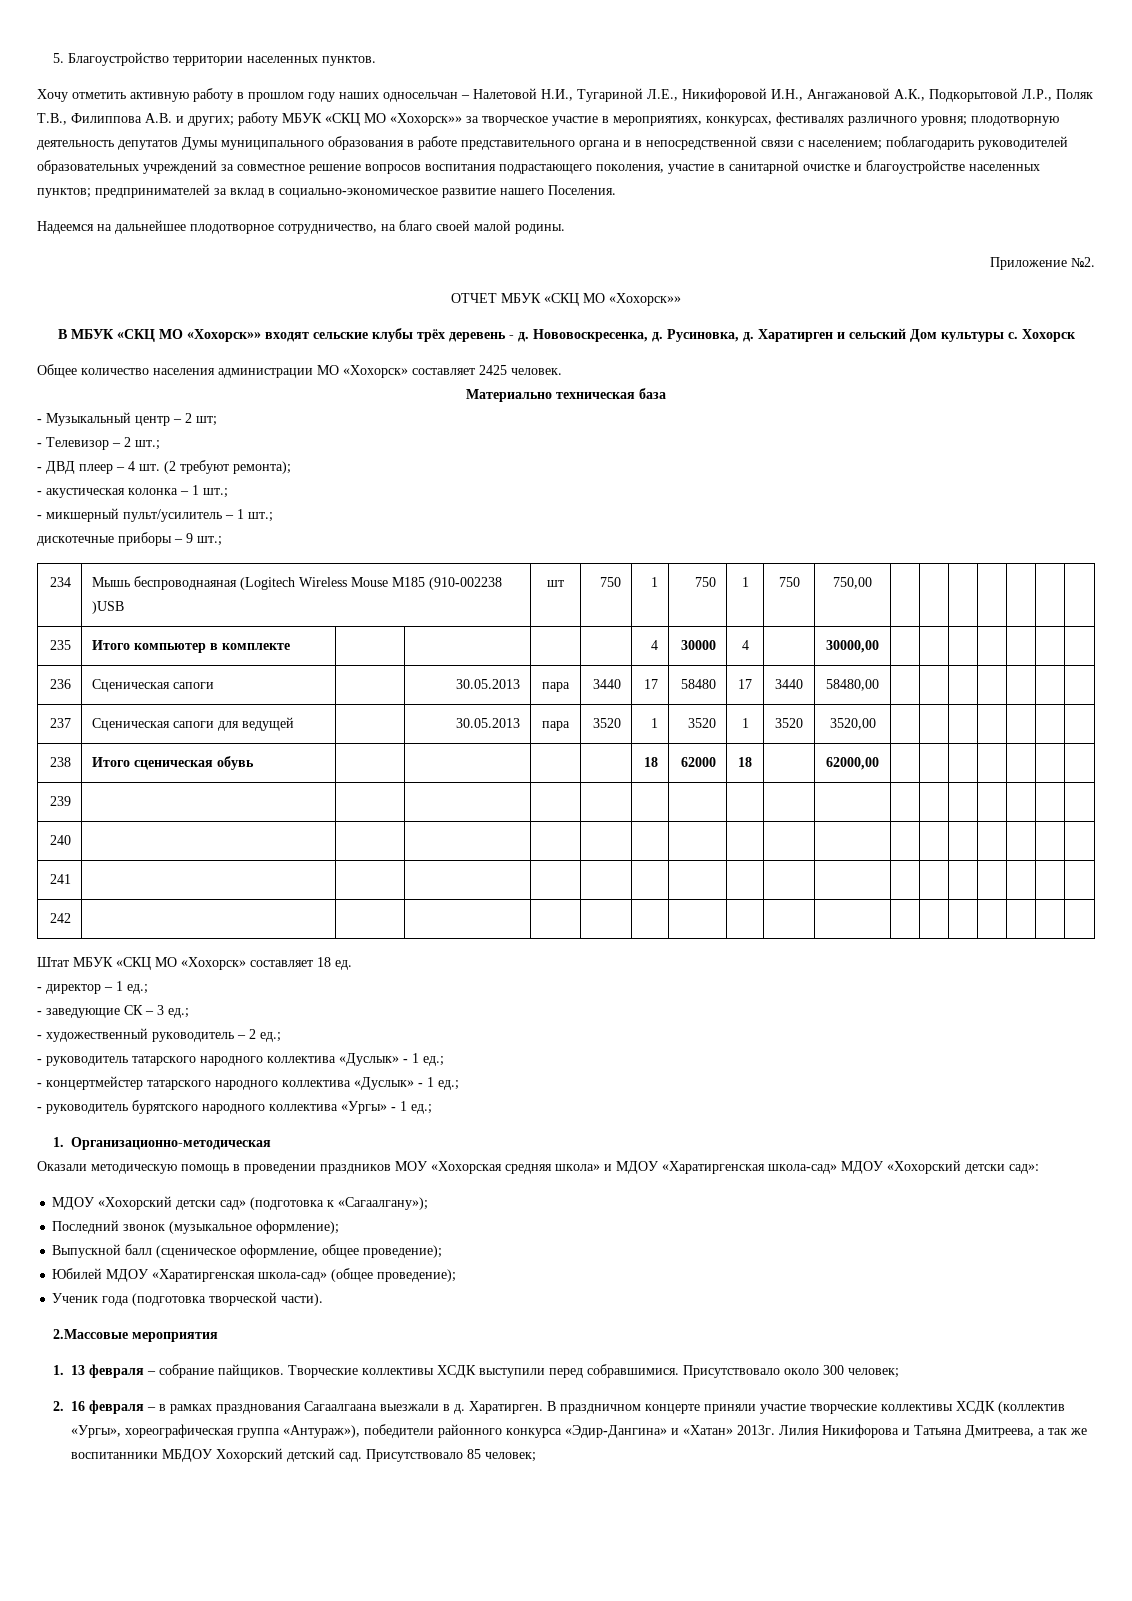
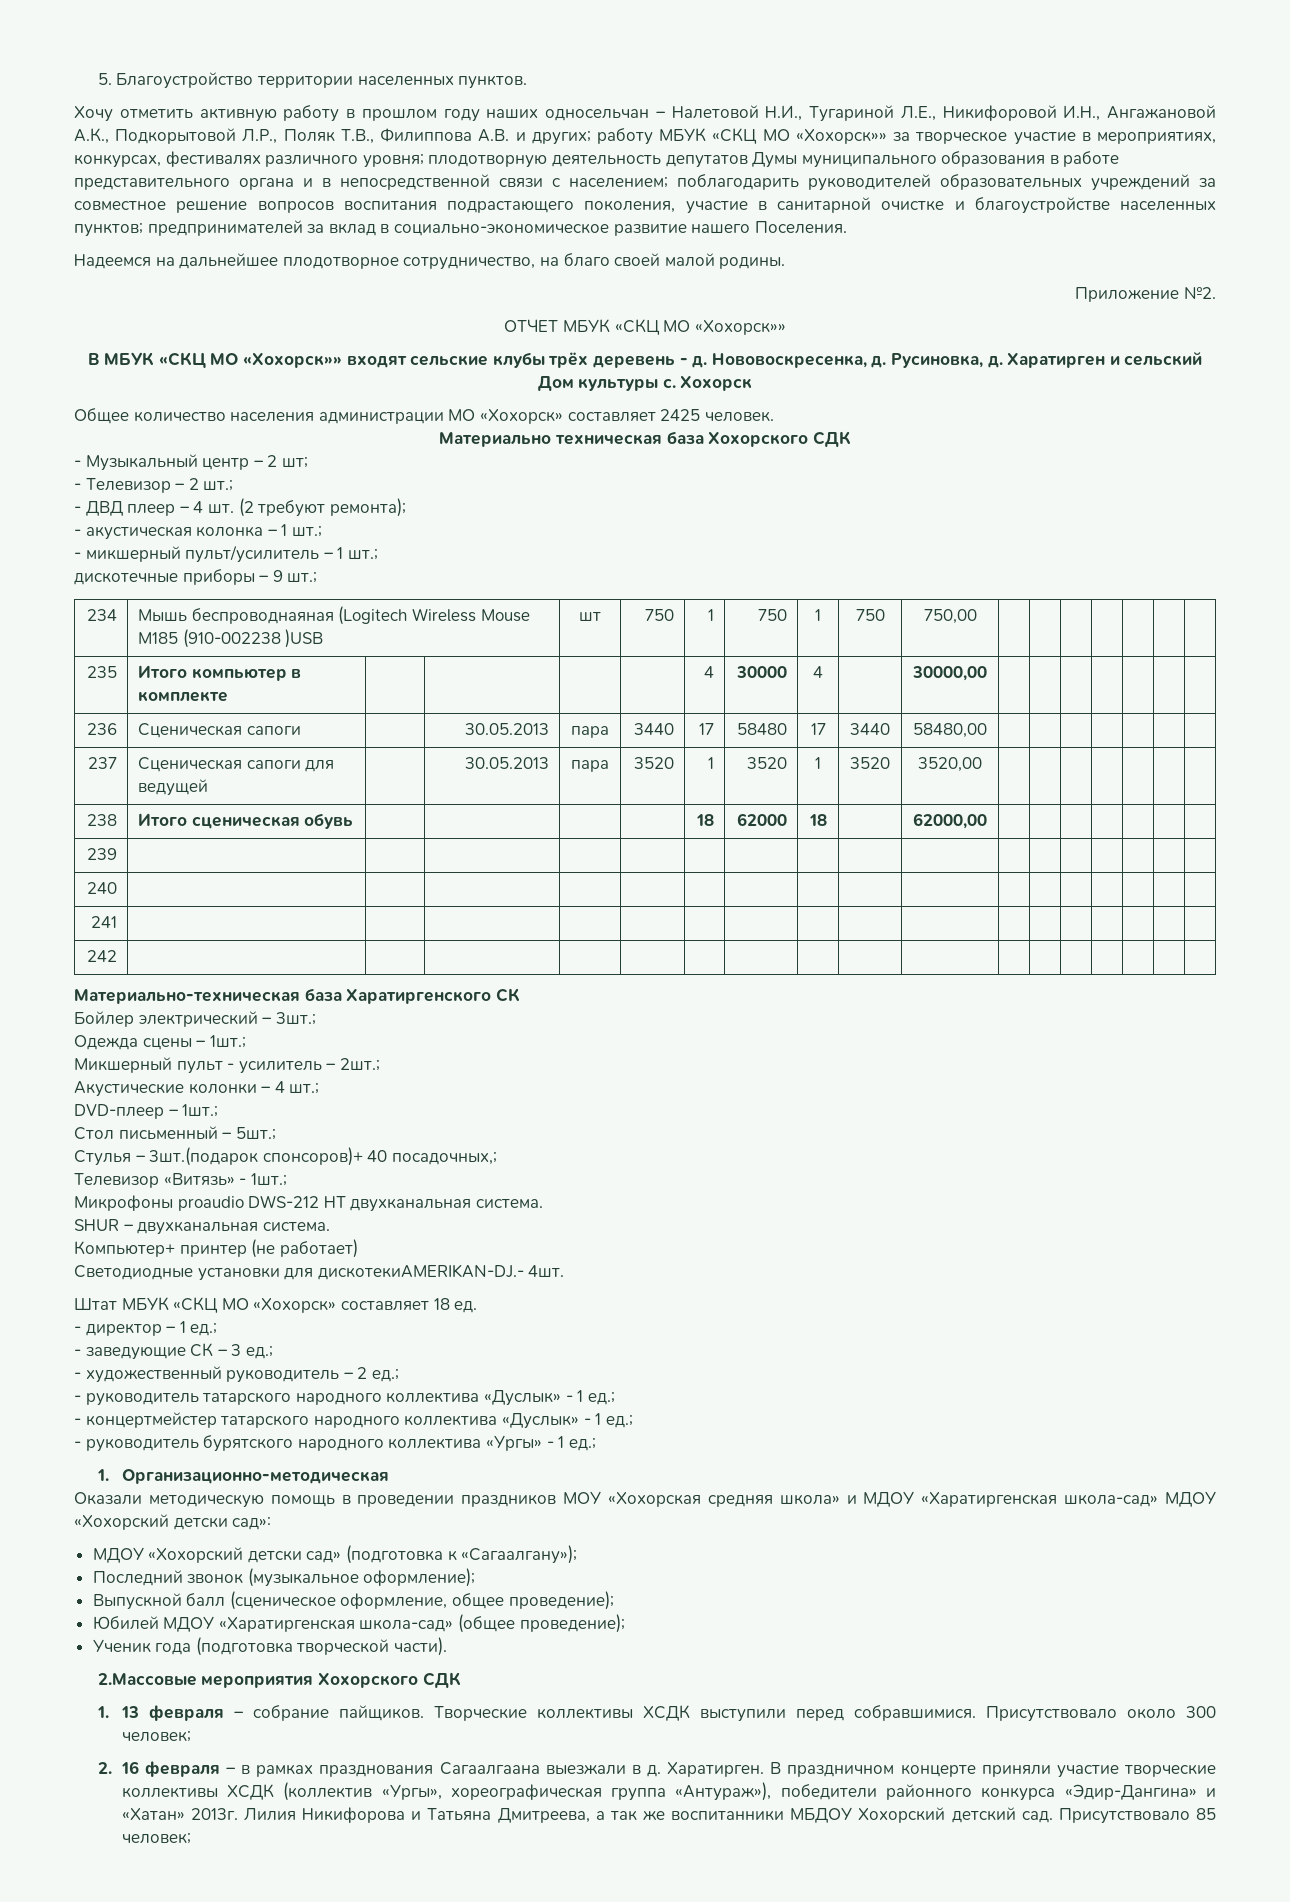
- Материально техническая база
+ Материально техническая база Хохорского СДК
+ Материально-техническая база Харатиргенского СК
+ Бойлер электрический – 3шт.;
+ Одежда сцены – 1шт.;
+ Микшерный пульт - усилитель – 2шт.;
+ Акустические колонки – 4 шт.;
+ DVD-плеер – 1шт.;
+ Стол письменный – 5шт.;
+ Стулья – 3шт.(подарок спонсоров)+ 40 посадочных,;
+ Телевизор «Витязь» - 1шт.;
+ Микрофоны proaudio DWS-212 HT двухканальная система.
+ SHUR – двухканальная система.
+ Компьютер+ принтер (не работает)
+ Светодиодные установки для дискотекиAMERIKAN-DJ.- 4шт.
- 2.Массовые мероприятия
+ 2.Массовые мероприятия Хохорского СДК

